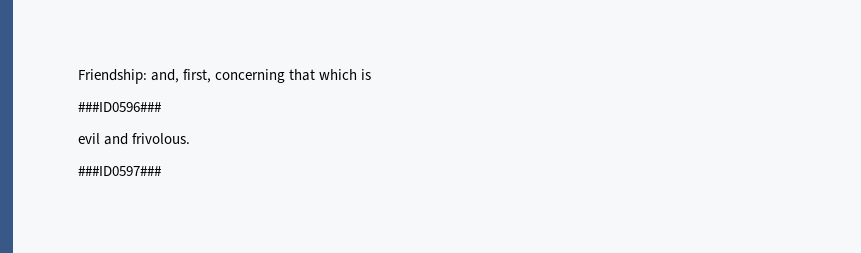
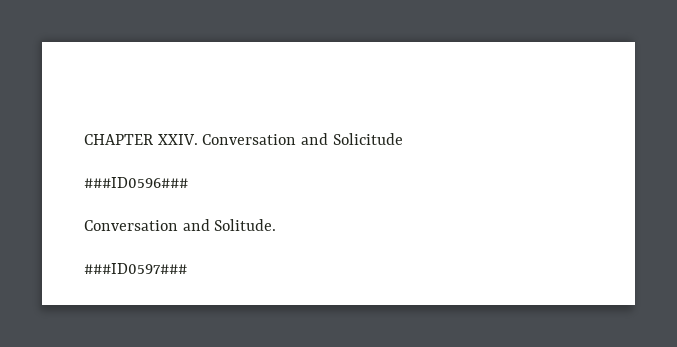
- Friendship: and, first, concerning that which is
+ CHAPTER XXIV. Conversation and Solicitude
  ###ID0596###
- evil and frivolous.
+ Conversation and Solitude.

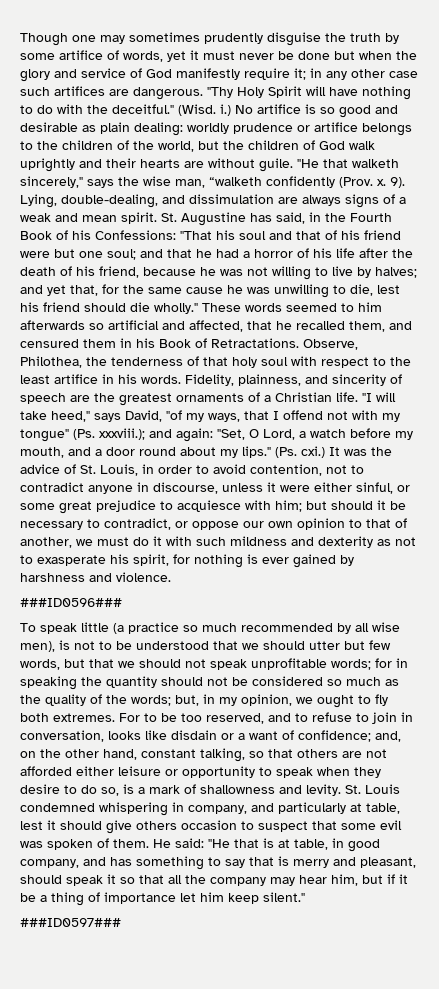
- CHAPTER XXIV. Conversation and Solicitude
+ Though one may sometimes prudently disguise the truth by some artifice of words, yet it must never be done but when the glory and service of God manifestly require it; in any other case such artifices are dangerous. "Thy Holy Spirit will have nothing to do with the deceitful." (Wisd. i.) No artifice is so good and desirable as plain dealing: worldly prudence or artifice belongs to the children of the world, but the children of God walk uprightly and their hearts are without guile. "He that walketh sincerely," says the wise man, “walketh confidently (Prov. x. 9). Lying, double-dealing, and dissimulation are always signs of a weak and mean spirit. St. Augustine has said, in the Fourth Book of his Confessions: "That his soul and that of his friend were but one soul; and that he had a horror of his life after the death of his friend, because he was not willing to live by halves; and yet that, for the same cause he was unwilling to die, lest his friend should die wholly." These words seemed to him afterwards so artificial and affected, that he recalled them, and censured them in his Book of Retractations. Observe, Philothea, the tenderness of that holy soul with respect to the least artifice in his words. Fidelity, plainness, and sincerity of speech are the greatest ornaments of a Christian life. "I will take heed," says David, "of my ways, that I offend not with my tongue" (Ps. xxxviii.); and again: "Set, O Lord, a watch before my mouth, and a door round about my lips." (Ps. cxi.) It was the advice of St. Louis, in order to avoid contention, not to contradict anyone in discourse, unless it were either sinful, or some great prejudice to acquiesce with him; but should it be necessary to contradict, or oppose our own opinion to that of another, we must do it with such mildness and dexterity as not to exasperate his spirit, for nothing is ever gained by harshness and violence.
  ###ID0596###
- Conversation and Solitude.
+ To speak little (a practice so much recommended by all wise men), is not to be understood that we should utter but few words, but that we should not speak unprofitable words; for in speaking the quantity should not be considered so much as the quality of the words; but, in my opinion, we ought to fly both extremes. For to be too reserved, and to refuse to join in conversation, looks like disdain or a want of confidence; and, on the other hand, constant talking, so that others are not afforded either leisure or opportunity to speak when they desire to do so, is a mark of shallowness and levity. St. Louis condemned whispering in company, and particularly at table, lest it should give others occasion to suspect that some evil was spoken of them. He said: "He that is at table, in good company, and has something to say that is merry and pleasant, should speak it so that all the company may hear him, but if it be a thing of importance let him keep silent."

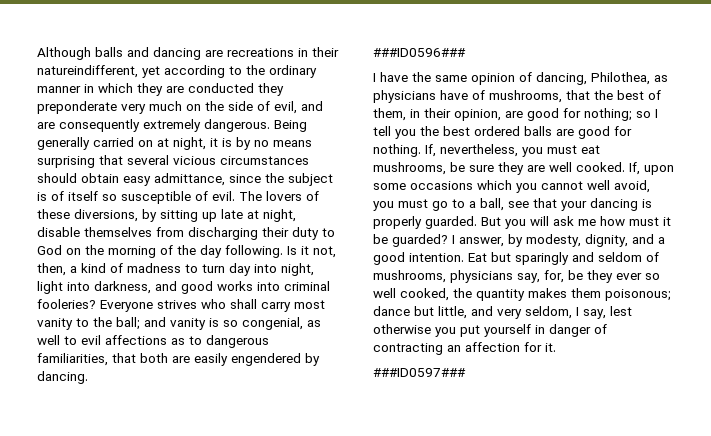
- Though one may sometimes prudently disguise the truth by some artifice of words, yet it must never be done but when the glory and service of God manifestly require it; in any other case such artifices are dangerous. "Thy Holy Spirit will have nothing to do with the deceitful." (Wisd. i.) No artifice is so good and desirable as plain dealing: worldly prudence or artifice belongs to the children of the world, but the children of God walk uprightly and their hearts are without guile. "He that walketh sincerely," says the wise man, “walketh confidently (Prov. x. 9). Lying, double-dealing, and dissimulation are always signs of a weak and mean spirit. St. Augustine has said, in the Fourth Book of his Confessions: "That his soul and that of his friend were but one soul; and that he had a horror of his life after the death of his friend, because he was not willing to live by halves; and yet that, for the same cause he was unwilling to die, lest his friend should die wholly." These words seemed to him afterwards so artificial and affected, that he recalled them, and censured them in his Book of Retractations. Observe, Philothea, the tenderness of that holy soul with respect to the least artifice in his words. Fidelity, plainness, and sincerity of speech are the greatest ornaments of a Christian life. "I will take heed," says David, "of my ways, that I offend not with my tongue" (Ps. xxxviii.); and again: "Set, O Lord, a watch before my mouth, and a door round about my lips." (Ps. cxi.) It was the advice of St. Louis, in order to avoid contention, not to contradict anyone in discourse, unless it were either sinful, or some great prejudice to acquiesce with him; but should it be necessary to contradict, or oppose our own opinion to that of another, we must do it with such mildness and dexterity as not to exasperate his spirit, for nothing is ever gained by harshness and violence.
+ Although balls and dancing are recreations in their natureindifferent, yet according to the ordinary manner in which they are conducted they preponderate very much on the side of evil, and are consequently extremely dangerous. Being generally carried on at night, it is by no means surprising that several vicious circumstances should obtain easy admittance, since the subject is of itself so susceptible of evil. The lovers of these diversions, by sitting up late at night, disable themselves from discharging their duty to God on the morning of the day following. Is it not, then, a kind of madness to turn day into night, light into darkness, and good works into criminal fooleries? Everyone strives who shall carry most vanity to the ball; and vanity is so congenial, as well to evil affections as to dangerous familiarities, that both are easily engendered by dancing.
  ###ID0596###
- To speak little (a practice so much recommended by all wise men), is not to be understood that we should utter but few words, but that we should not speak unprofitable words; for in speaking the quantity should not be considered so much as the quality of the words; but, in my opinion, we ought to fly both extremes. For to be too reserved, and to refuse to join in conversation, looks like disdain or a want of confidence; and, on the other hand, constant talking, so that others are not afforded either leisure or opportunity to speak when they desire to do so, is a mark of shallowness and levity. St. Louis condemned whispering in company, and particularly at table, lest it should give others occasion to suspect that some evil was spoken of them. He said: "He that is at table, in good company, and has something to say that is merry and pleasant, should speak it so that all the company may hear him, but if it be a thing of importance let him keep silent."
+ I have the same opinion of dancing, Philothea, as physicians have of mushrooms, that the best of them, in their opinion, are good for nothing; so I tell you the best ordered balls are good for nothing. If, nevertheless, you must eat mushrooms, be sure they are well cooked. If, upon some occasions which you cannot well avoid, you must go to a ball, see that your dancing is properly guarded. But you will ask me how must it be guarded? I answer, by modesty, dignity, and a good intention. Eat but sparingly and seldom of mushrooms, physicians say, for, be they ever so well cooked, the quantity makes them poisonous; dance but little, and very seldom, I say, lest otherwise you put yourself in danger of contracting an affection for it.

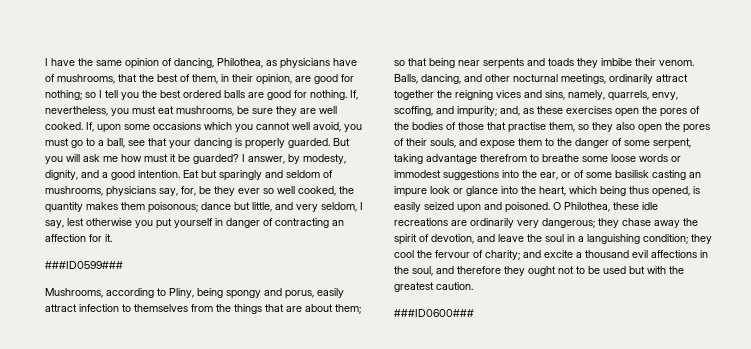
- Although balls and dancing are recreations in their natureindifferent, yet according to the ordinary manner in which they are conducted they preponderate very much on the side of evil, and are consequently extremely dangerous. Being generally carried on at night, it is by no means surprising that several vicious circumstances should obtain easy admittance, since the subject is of itself so susceptible of evil. The lovers of these diversions, by sitting up late at night, disable themselves from discharging their duty to God on the morning of the day following. Is it not, then, a kind of madness to turn day into night, light into darkness, and good works into criminal fooleries? Everyone strives who shall carry most vanity to the ball; and vanity is so congenial, as well to evil affections as to dangerous familiarities, that both are easily engendered by dancing.
- ###ID0596###
- ###ID0597###
+ ###ID0599###
+ Mushrooms, according to Pliny, being spongy and porus, easily attract infection to themselves from the things that are about them; so that being near serpents and toads they imbibe their venom. Balls, dancing, and other nocturnal meetings, ordinarily attract together the reigning vices and sins, namely, quarrels, envy, scoffing, and impurity; and, as these exercises open the pores of the bodies of those that practise them, so they also open the pores of their souls, and expose them to the danger of some serpent, taking advantage therefrom to breathe some loose words or immodest suggestions into the ear, or of some basilisk casting an impure look or glance into the heart, which being thus opened, is easily seized upon and poisoned. O Philothea, these idle recreations are ordinarily very dangerous; they chase away the spirit of devotion, and leave the soul in a languishing condition; they cool the fervour of charity; and excite a thousand evil affections in the soul, and therefore they ought not to be used but with the greatest caution.
+ ###ID0600###

